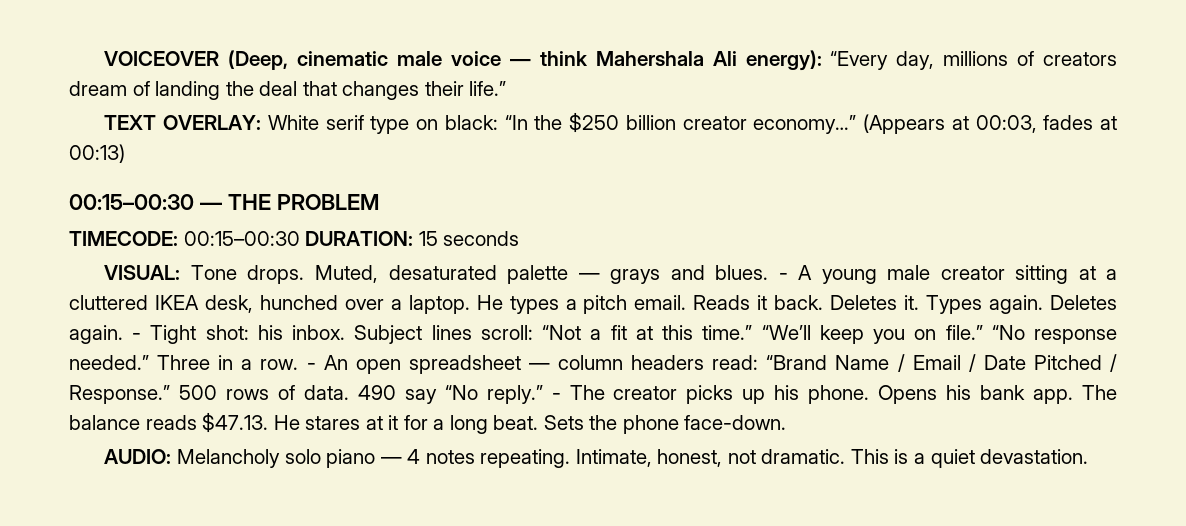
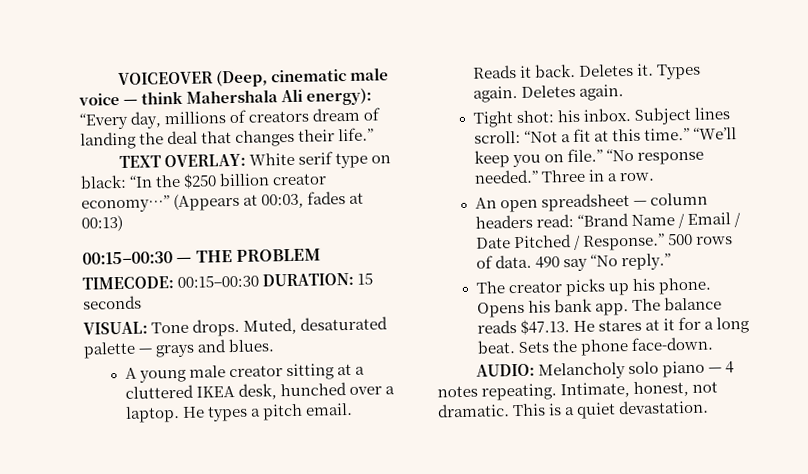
- Muted, desaturated palette — grays and blues. - A young male creator sitting at a cluttered IKEA desk, hunched over a laptop.
+ Muted, desaturated palette — grays and blues.
+ A young male creator sitting at a cluttered IKEA desk, hunched over a laptop.
- Deletes again. - Tight shot: his inbox.
+ Deletes again.
+ Tight shot: his inbox.
- Three in a row. - An open spreadsheet — column headers read: “Brand Name / Email / Date Pitched / Response.”
+ Three in a row.
+ An open spreadsheet — column headers read: “Brand Name / Email / Date Pitched / Response.”
- 490 say “No reply.” - The creator picks up his phone.
+ 490 say “No reply.”
+ The creator picks up his phone.

